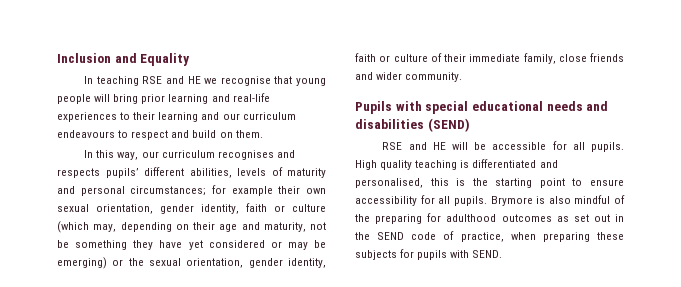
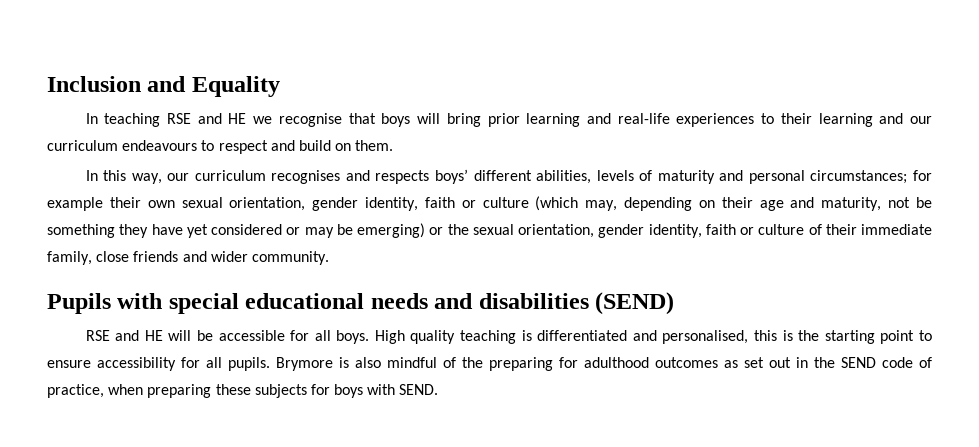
- In teaching RSE and HE we recognise that young people will bring prior learning and real-life experiences to their learning and our curriculum endeavours to respect and build on them.
+ In teaching RSE and HE we recognise that boys will bring prior learning and real-life experiences to their learning and our curriculum endeavours to respect and build on them.
- In this way, our curriculum recognises and respects pupils’ different abilities, levels of maturity and personal circumstances;
+ In this way, our curriculum recognises and respects boys’ different abilities, levels of maturity and personal circumstances;
- RSE and HE will be accessible for all pupils.
+ RSE and HE will be accessible for all boys.
- Brymore is also mindful of the preparing for adulthood outcomes as set out in the SEND code of practice, when preparing these subjects for pupils with SEND.
+ Brymore is also mindful of the preparing for adulthood outcomes as set out in the SEND code of practice, when preparing these subjects for boys with SEND.

